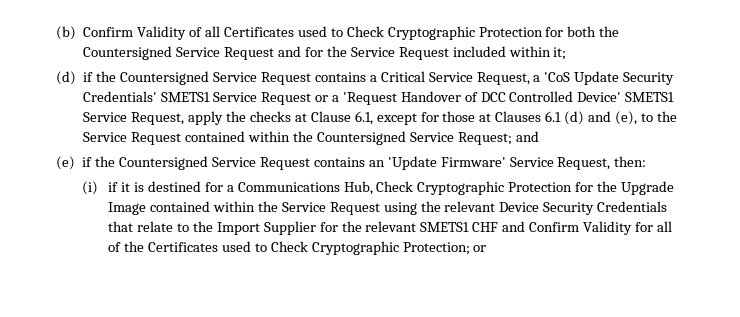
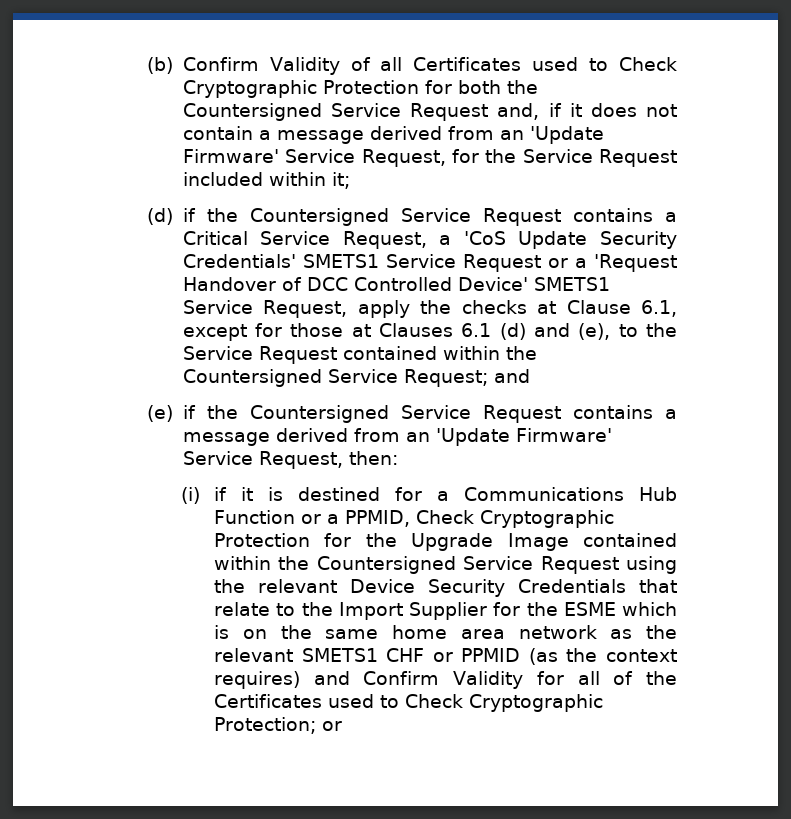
- (b) Confirm Validity of all Certificates used to Check Cryptographic Protection for both the Countersigned Service Request and for the Service Request included within it;
+ (b) Confirm Validity of all Certificates used to Check Cryptographic Protection for both the Countersigned Service Request and, if it does not contain a message derived from an 'Update Firmware' Service Request, for the Service Request included within it;
- (e) if the Countersigned Service Request contains an 'Update Firmware' Service Request, then:
+ (e) if the Countersigned Service Request contains a message derived from an 'Update Firmware' Service Request, then:
- (i) if it is destined for a Communications Hub, Check Cryptographic Protection for the Upgrade Image contained within the Service Request using the relevant Device Security Credentials that relate to the Import Supplier for the relevant SMETS1 CHF and Confirm Validity for all of the Certificates used to Check Cryptographic Protection; or
+ (i) if it is destined for a Communications Hub Function or a PPMID, Check Cryptographic Protection for the Upgrade Image contained within the Countersigned Service Request using the relevant Device Security Credentials that relate to the Import Supplier for the ESME which is on the same home area network as the relevant SMETS1 CHF or PPMID (as the context requires) and Confirm Validity for all of the Certificates used to Check Cryptographic Protection; or

